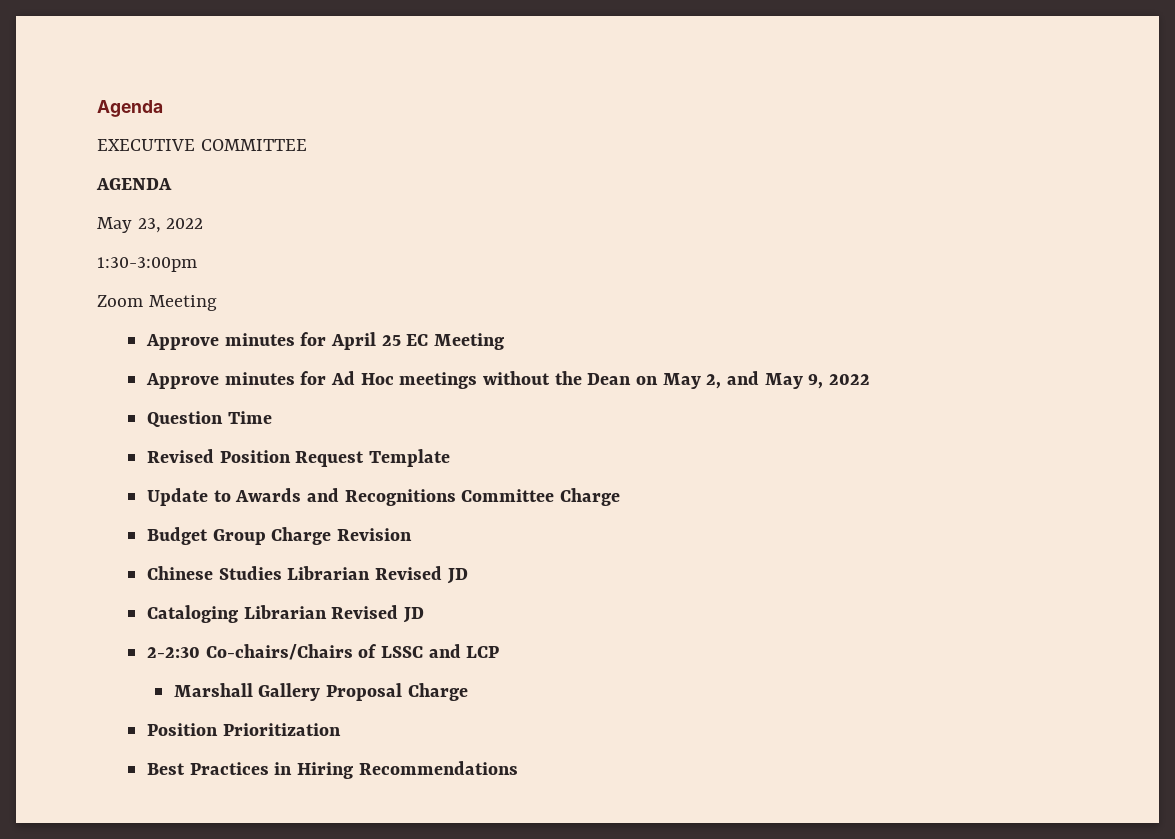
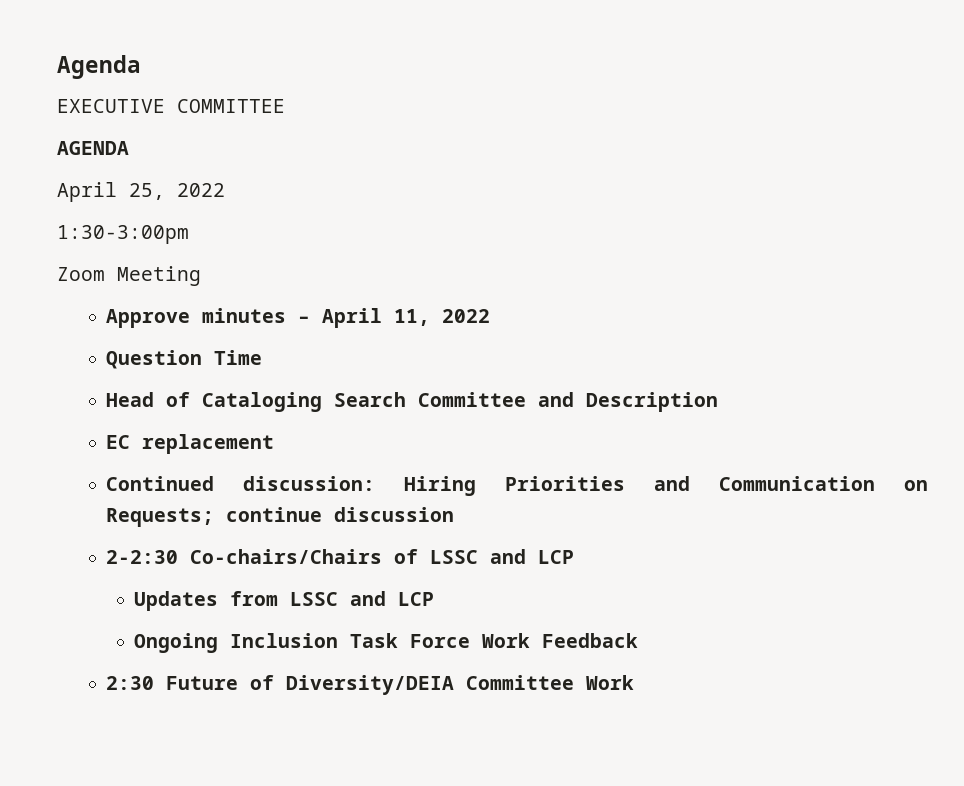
- May 23, 2022
+ April 25, 2022
- Approve minutes for April 25 EC Meeting
- Approve minutes for Ad Hoc meetings without the Dean on May 2, and May 9, 2022
+ Approve minutes – April 11, 2022
  Question Time
- Revised Position Request Template
- Update to Awards and Recognitions Committee Charge
- Budget Group Charge Revision
- Chinese Studies Librarian Revised JD
- Cataloging Librarian Revised JD
+ Head of Cataloging Search Committee and Description
+ EC replacement
+ Continued discussion: Hiring Priorities and Communication on Requests; continue discussion
- Marshall Gallery Proposal Charge
- Position Prioritization
- Best Practices in Hiring Recommendations
+ Updates from LSSC and LCP
+ Ongoing Inclusion Task Force Work Feedback
+ 2:30 Future of Diversity/DEIA Committee Work

